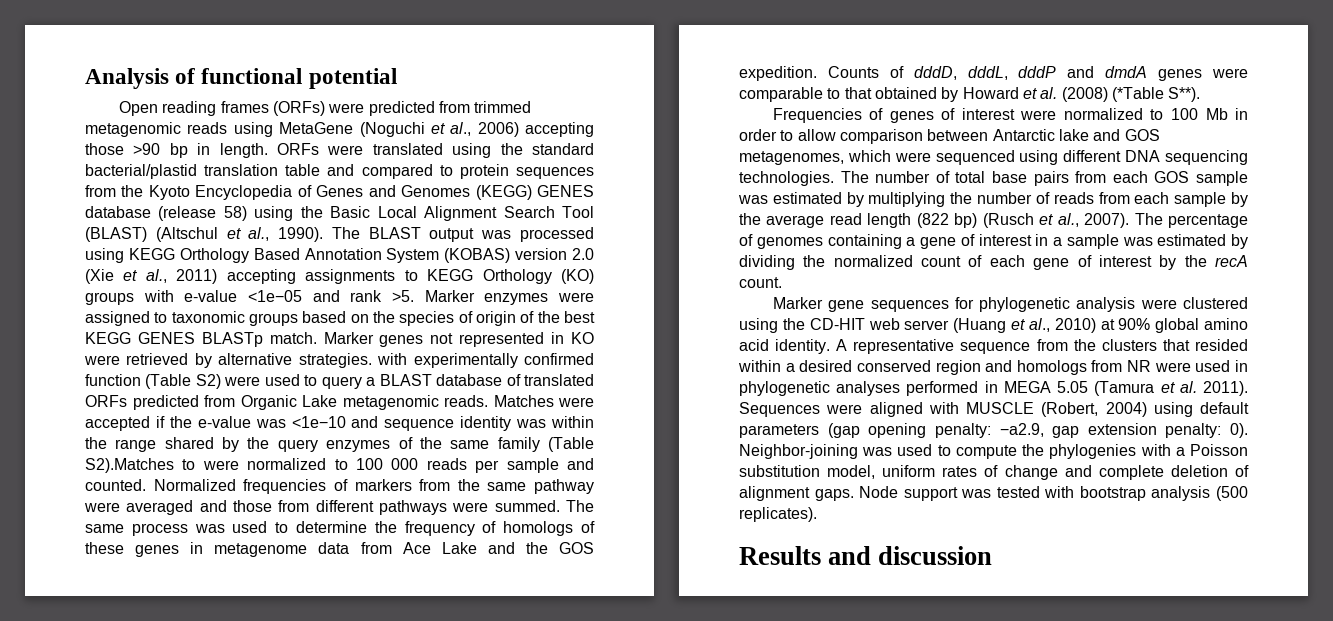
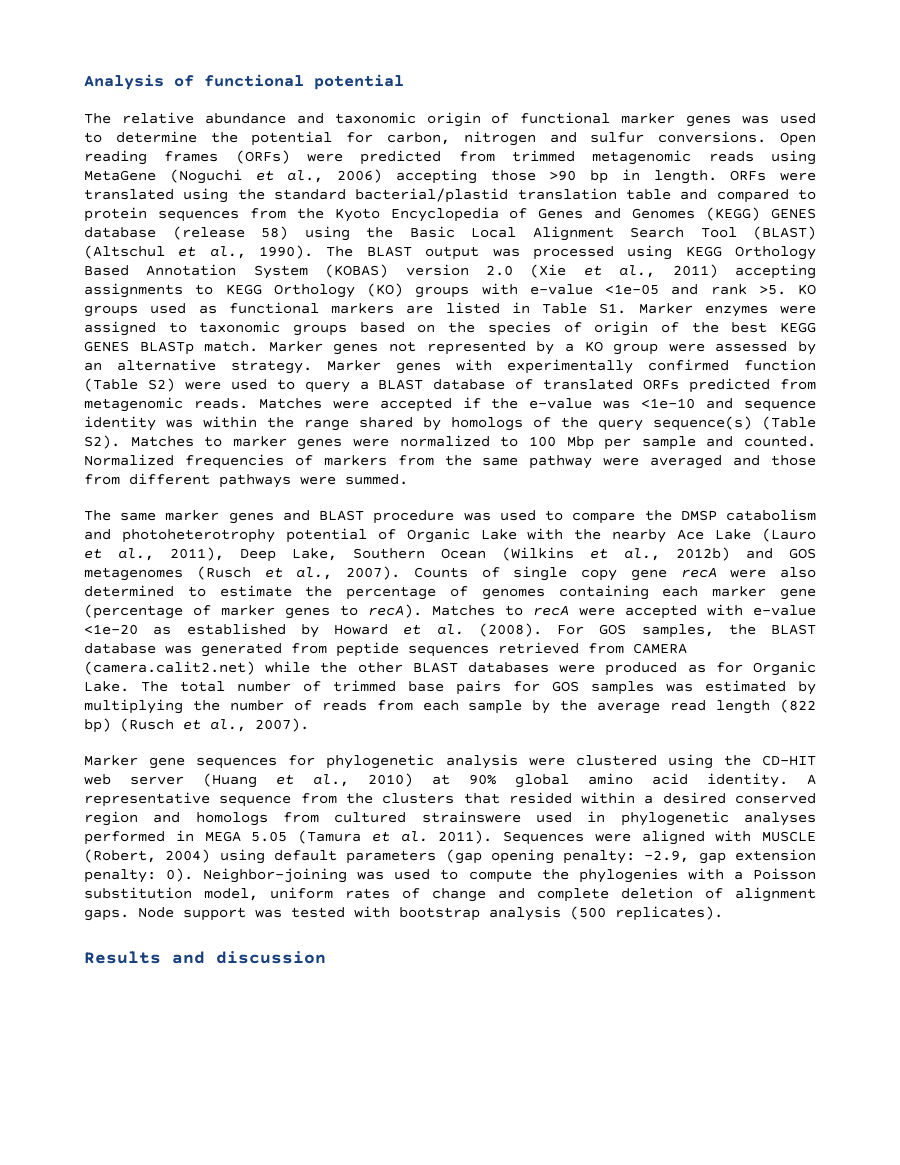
+ The relative abundance and taxonomic origin of functional marker genes was used to determine the potential for carbon, nitrogen and sulfur conversions.
- Marker enzymes were assigned to taxonomic groups based on the species of origin of the best KEGG GENES BLASTp match.
+ KO groups used as functional markers are listed in Table S1. Marker enzymes were assigned to taxonomic groups based on the species of origin of the best KEGG GENES BLASTp match.
- Marker genes not represented in KO were retrieved by alternative strategies. with experimentally confirmed function (Table S2) were used to query a BLAST database of translated ORFs predicted from Organic Lake metagenomic reads.
+ Marker genes not represented by a KO group were assessed by an alternative strategy. Marker genes with experimentally confirmed function (Table S2) were used to query a BLAST database of translated ORFs predicted from metagenomic reads.
- Matches were accepted if the e-value was <1e−10 and sequence identity was within the range shared by the query enzymes of the same family (Table S2).Matches to were normalized to 100 000 reads per sample and counted.
+ Matches were accepted if the e-value was <1e−10 and sequence identity was within the range shared by homologs of the query sequence(s) (Table S2). Matches to marker genes were normalized to 100 Mbp per sample and counted.
- Normalized frequencies of markers from the same pathway were averaged and those from different pathways were summed. The same process was used to determine the frequency of homologs of these genes in metagenome data from Ace Lake and the GOS expedition. Counts of dddD, dddL, dddP and dmdA genes were comparable to that obtained by Howard et al. (2008) (*Table S**).
- Frequencies of genes of interest were normalized to 100 Mb in order to allow comparison between Antarctic lake and GOS metagenomes, which were sequenced using different DNA sequencing technologies. The number of total base pairs from each GOS sample was estimated by multiplying the number of reads from each sample by the average read length (822 bp) (Rusch et al., 2007). The percentage of genomes containing a gene of interest in a sample was estimated by dividing the normalized count of each gene of interest by the recA count.
+ Normalized frequencies of markers from the same pathway were averaged and those from different pathways were summed.
+ The same marker genes and BLAST procedure was used to compare the DMSP catabolism and photoheterotrophy potential of Organic Lake with the nearby Ace Lake (Lauro et al., 2011), Deep Lake, Southern Ocean (Wilkins et al., 2012b) and GOS metagenomes (Rusch et al., 2007). Counts of single copy gene recA were also determined to estimate the percentage of genomes containing each marker gene (percentage of marker genes to recA). Matches to recA were accepted with e-value <1e-20 as established by Howard et al. (2008). For GOS samples, the BLAST database was generated from peptide sequences retrieved from CAMERA (camera.calit2.net) while the other BLAST databases were produced as for Organic Lake. The total number of trimmed base pairs for GOS samples was estimated by multiplying the number of reads from each sample by the average read length (822 bp) (Rusch et al., 2007).
- A representative sequence from the clusters that resided within a desired conserved region and homologs from NR were used in phylogenetic analyses performed in MEGA 5.05 (Tamura et al. 2011).
+ A representative sequence from the clusters that resided within a desired conserved region and homologs from cultured strainswere used in phylogenetic analyses performed in MEGA 5.05 (Tamura et al. 2011).
- Sequences were aligned with MUSCLE (Robert, 2004) using default parameters (gap opening penalty: −a2.9, gap extension penalty: 0).
+ Sequences were aligned with MUSCLE (Robert, 2004) using default parameters (gap opening penalty: −2.9, gap extension penalty: 0).

